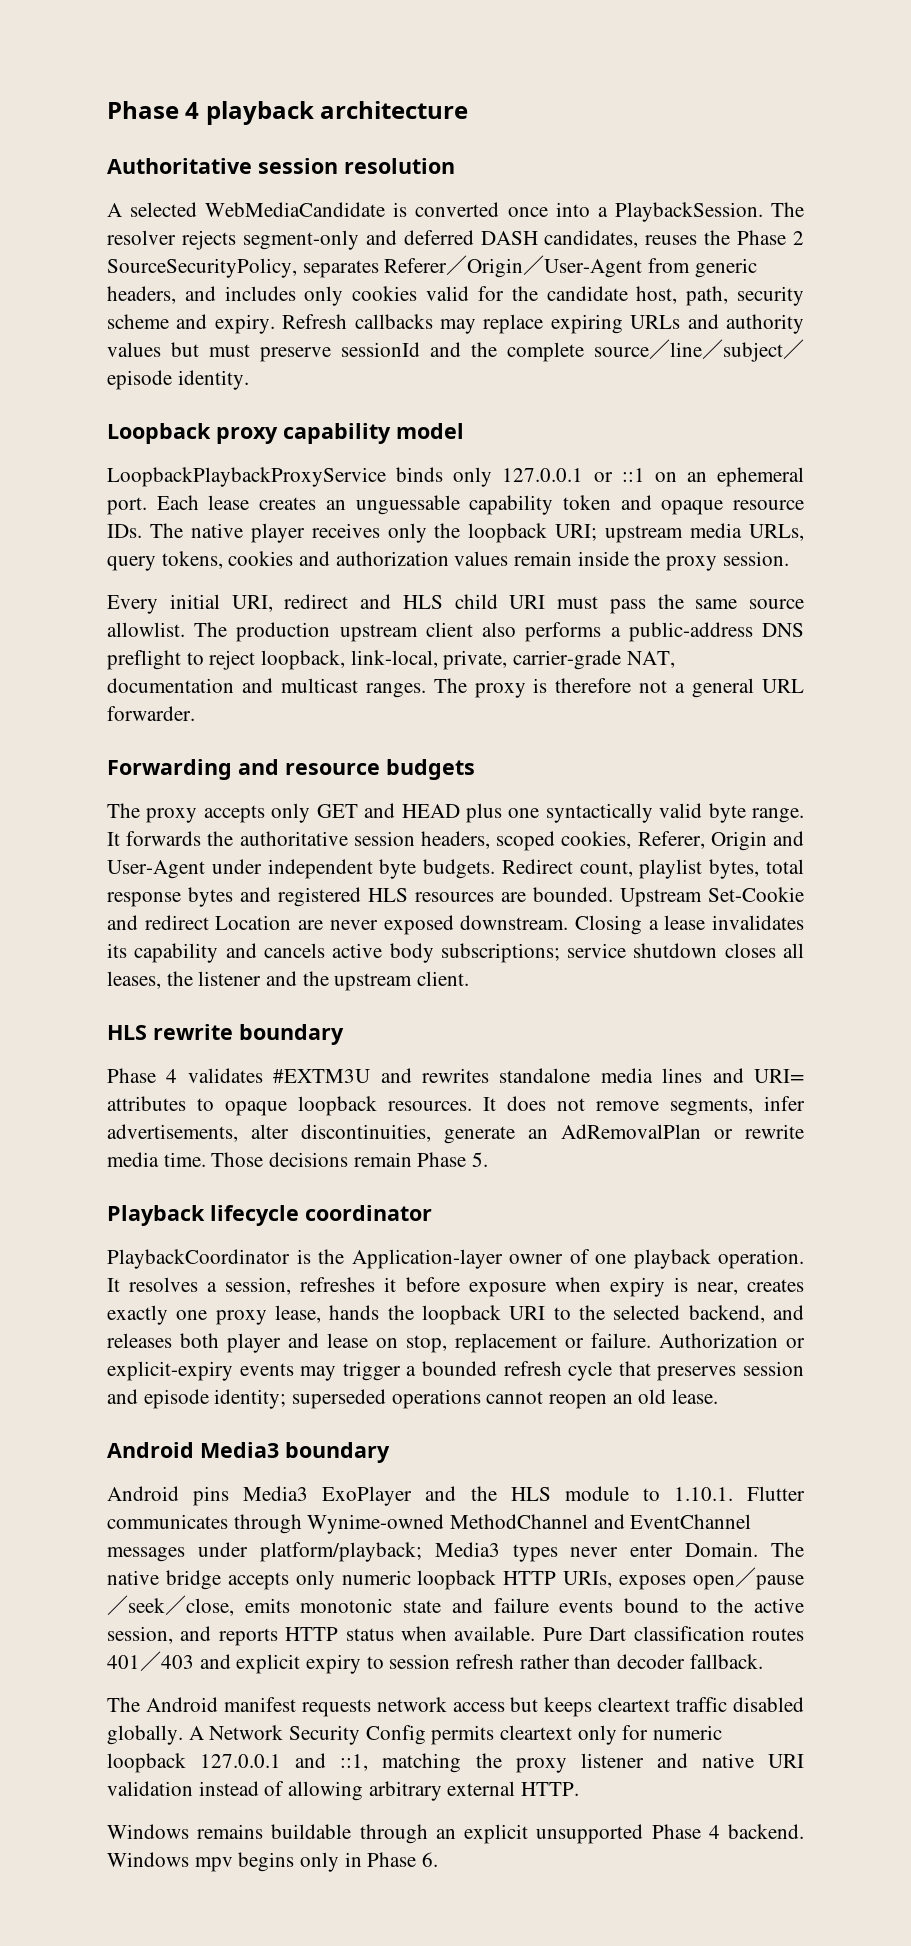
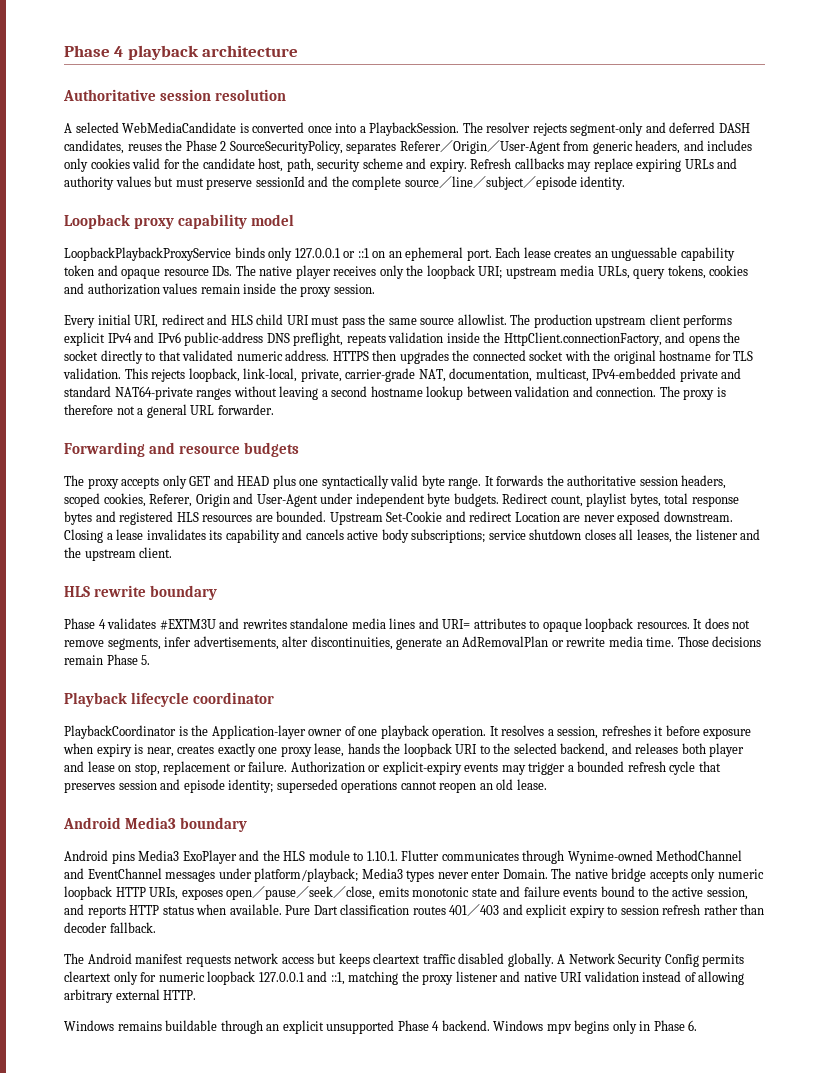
- The production upstream client also performs a public-address DNS preflight to reject loopback, link-local, private, carrier-grade NAT, documentation and multicast ranges.
+ The production upstream client performs explicit IPv4 and IPv6 public-address DNS preflight, repeats validation inside the HttpClient.connectionFactory, and opens the socket directly to that validated numeric address. HTTPS then upgrades the connected socket with the original hostname for TLS validation. This rejects loopback, link-local, private, carrier-grade NAT, documentation, multicast, IPv4-embedded private and standard NAT64-private ranges without leaving a second hostname lookup between validation and connection.

